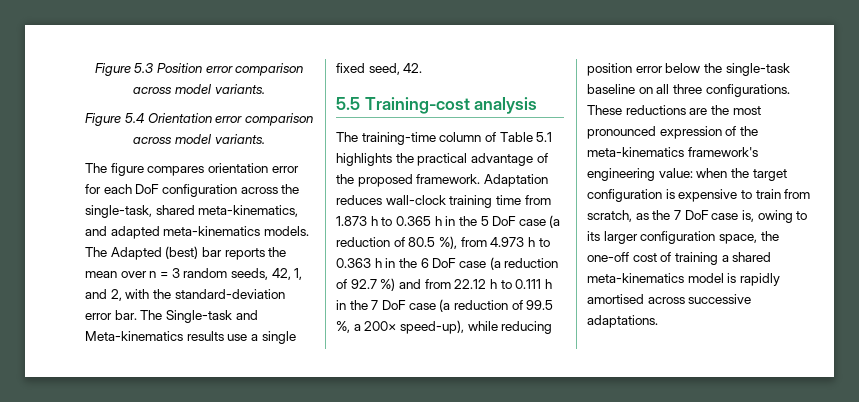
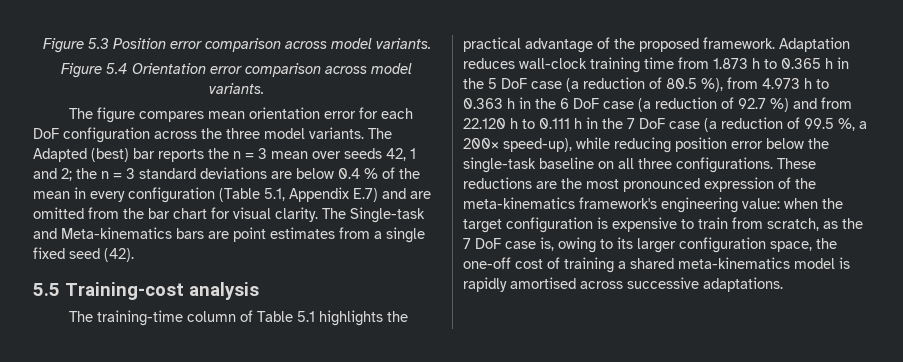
- The figure compares orientation error for each DoF configuration across the single-task, shared meta-kinematics, and adapted meta-kinematics models.
+ The figure compares mean orientation error for each DoF configuration across the three model variants.
- The Adapted (best) bar reports the mean over n = 3 random seeds, 42, 1, and 2, with the standard-deviation error bar. The Single-task and Meta-kinematics results use a single fixed seed, 42.
+ The Adapted (best) bar reports the n = 3 mean over seeds 42, 1 and 2; the n = 3 standard deviations are below 0.4 % of the mean in every configuration (Table 5.1, Appendix E.7) and are omitted from the bar chart for visual clarity. The Single-task and Meta-kinematics bars are point estimates from a single fixed seed (42).
- Adaptation reduces wall-clock training time from 1.873 h to 0.365 h in the 5 DoF case (a reduction of 80.5 %), from 4.973 h to 0.363 h in the 6 DoF case (a reduction of 92.7 %) and from 22.12 h to 0.111 h in the 7 DoF case (a reduction of 99.5 %, a 200× speed-up), while reducing position error below the single-task baseline on all three configurations.
+ Adaptation reduces wall-clock training time from 1.873 h to 0.365 h in the 5 DoF case (a reduction of 80.5 %), from 4.973 h to 0.363 h in the 6 DoF case (a reduction of 92.7 %) and from 22.120 h to 0.111 h in the 7 DoF case (a reduction of 99.5 %, a 200× speed-up), while reducing position error below the single-task baseline on all three configurations.

